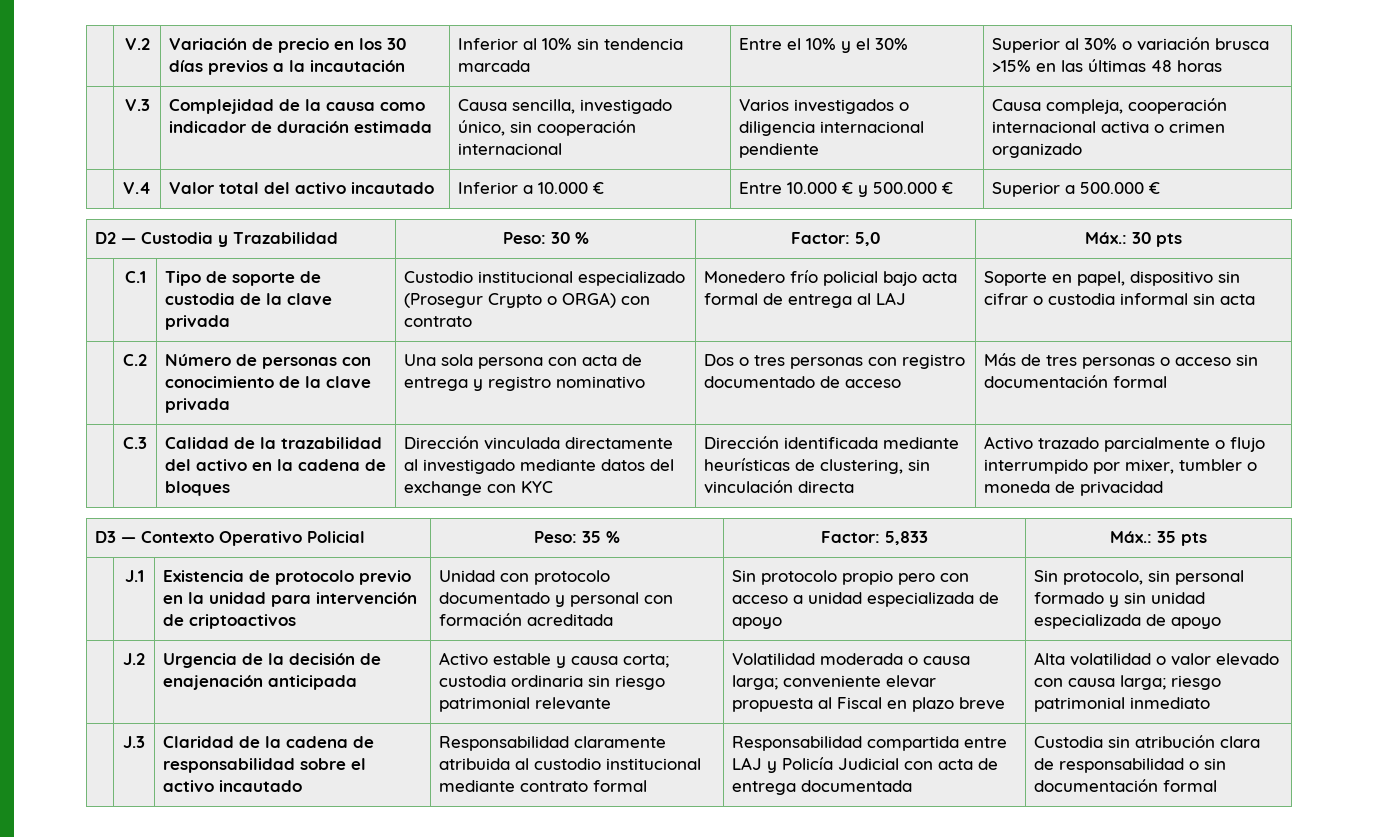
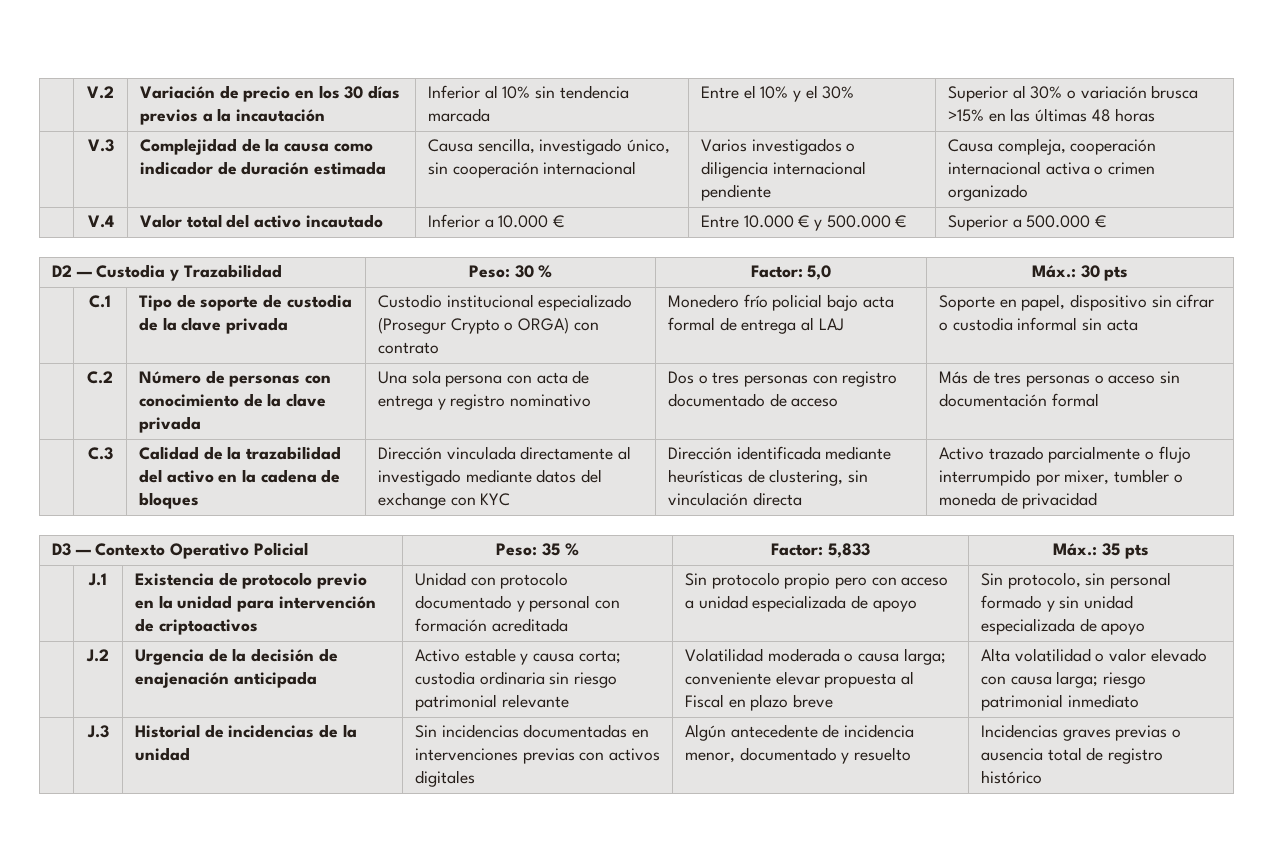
- Claridad de la cadena de responsabilidad sobre el activo incautado | Responsabilidad claramente atribuida al custodio institucional mediante contrato formal | Responsabilidad compartida entre LAJ y Policía Judicial con acta de entrega documentada | Custodia sin atribución clara de responsabilidad o sin documentación formal
+ Historial de incidencias de la unidad | Sin incidencias documentadas en intervenciones previas con activos digitales | Algún antecedente de incidencia menor, documentado y resuelto | Incidencias graves previas o ausencia total de registro histórico

